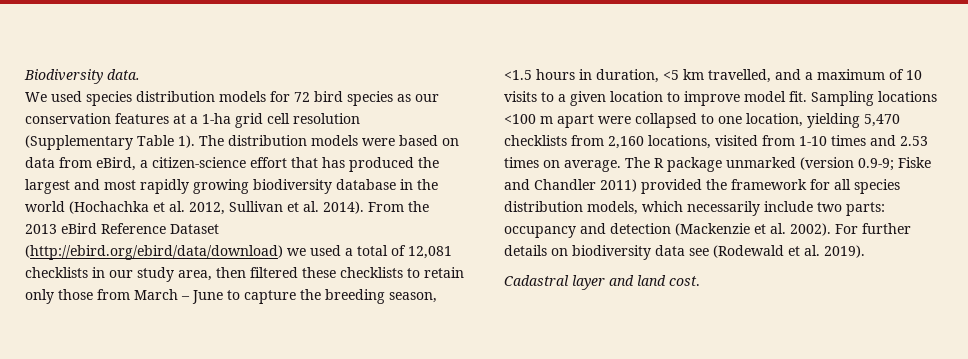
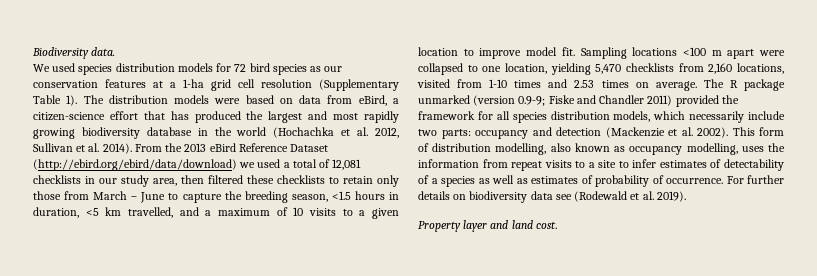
+ This form of distribution modelling, also known as occupancy modelling, uses the information from repeat visits to a site to infer estimates of detectability of a species as well as estimates of probability of occurrence.
- Cadastral layer and land cost.
+ Property layer and land cost.

